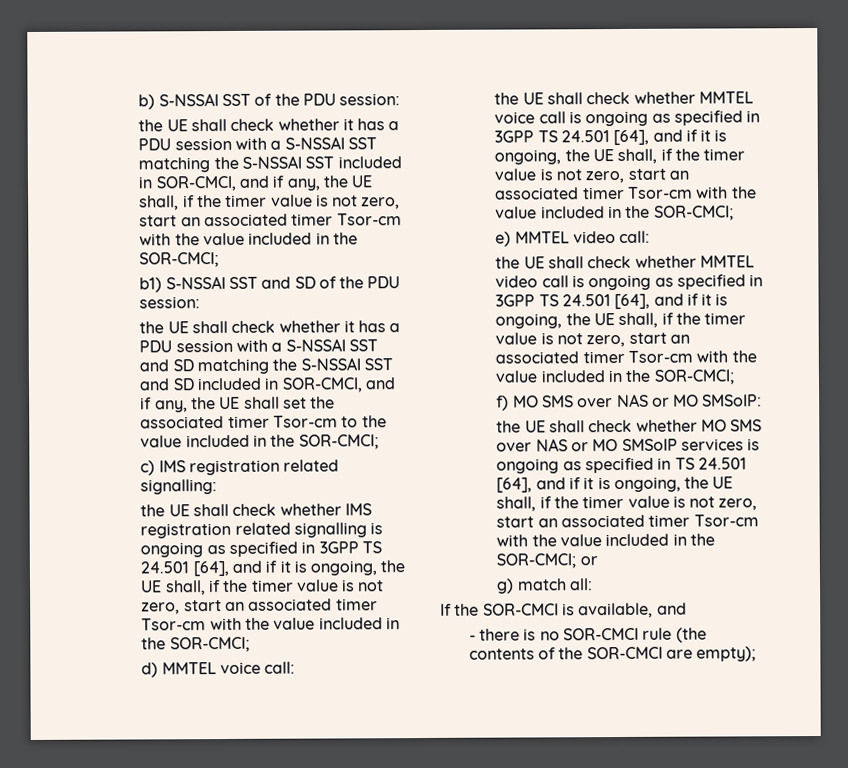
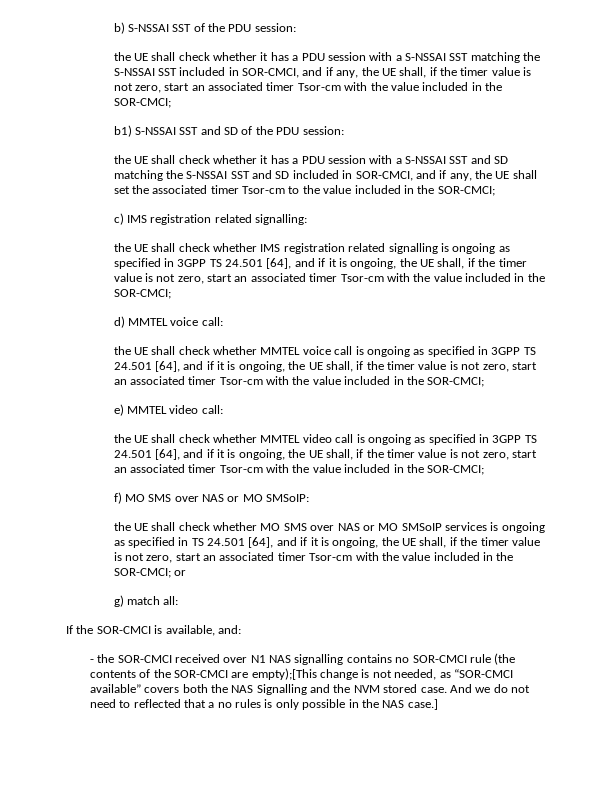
- If the SOR-CMCI is available, and
+ If the SOR-CMCI is available, and:
- - there is no SOR-CMCI rule (the contents of the SOR-CMCI are empty);
+ - the SOR-CMCI received over N1 NAS signalling contains no SOR-CMCI rule (the contents of the SOR-CMCI are empty);[This change is not needed, as “SOR-CMCI available” covers both the NAS Signalling and the NVM stored case. And we do not need to reflected that a no rules is only possible in the NAS case.]

